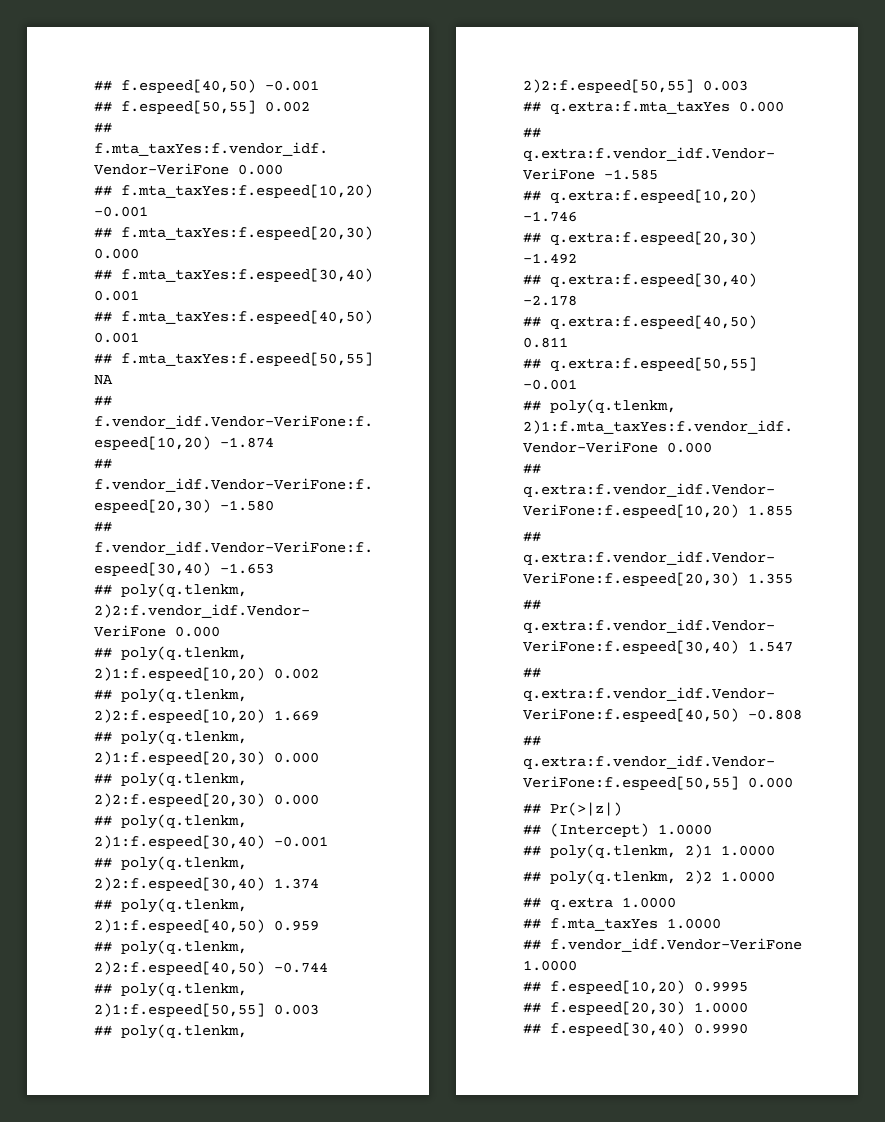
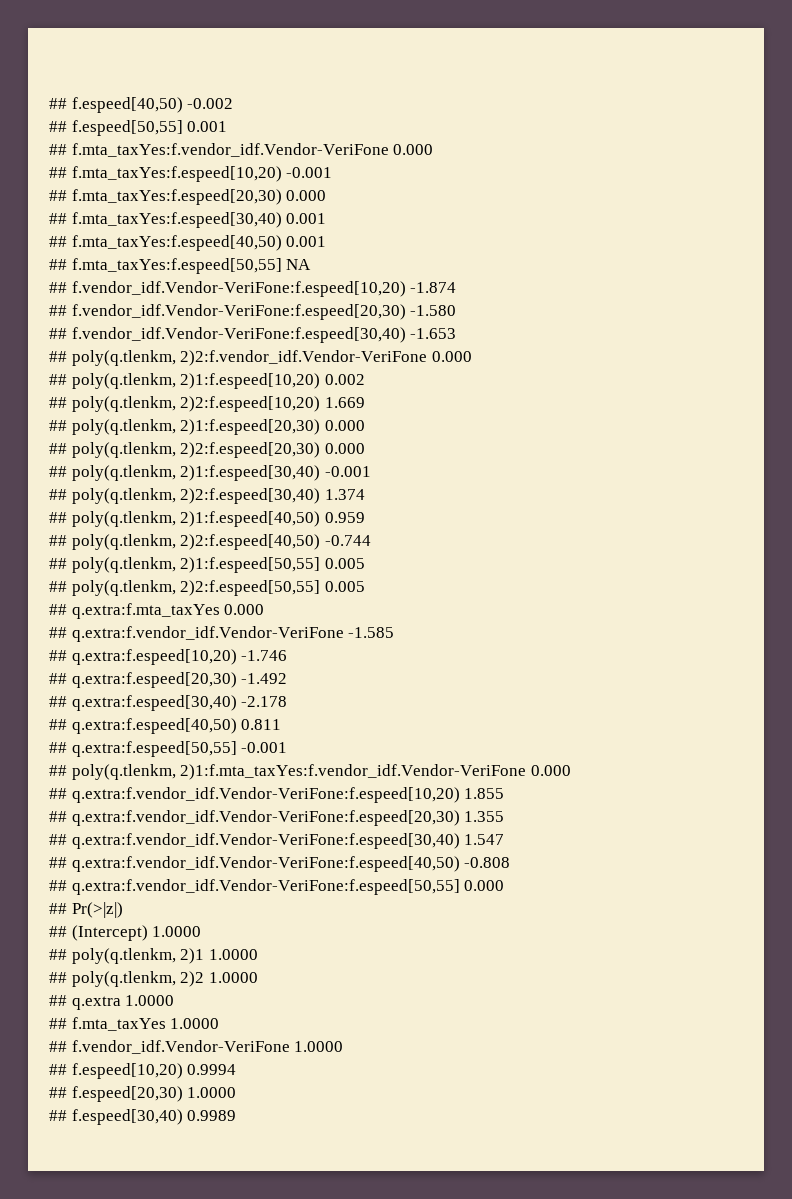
- ## f.espeed[40,50) -0.001
+ ## f.espeed[40,50) -0.002
- ## f.espeed[50,55] 0.002
+ ## f.espeed[50,55] 0.001
- ## poly(q.tlenkm, 2)1:f.espeed[50,55] 0.003
+ ## poly(q.tlenkm, 2)1:f.espeed[50,55] 0.005
- ## poly(q.tlenkm, 2)2:f.espeed[50,55] 0.003
+ ## poly(q.tlenkm, 2)2:f.espeed[50,55] 0.005
- ## f.espeed[10,20) 0.9995
+ ## f.espeed[10,20) 0.9994
- ## f.espeed[30,40) 0.9990
+ ## f.espeed[30,40) 0.9989

